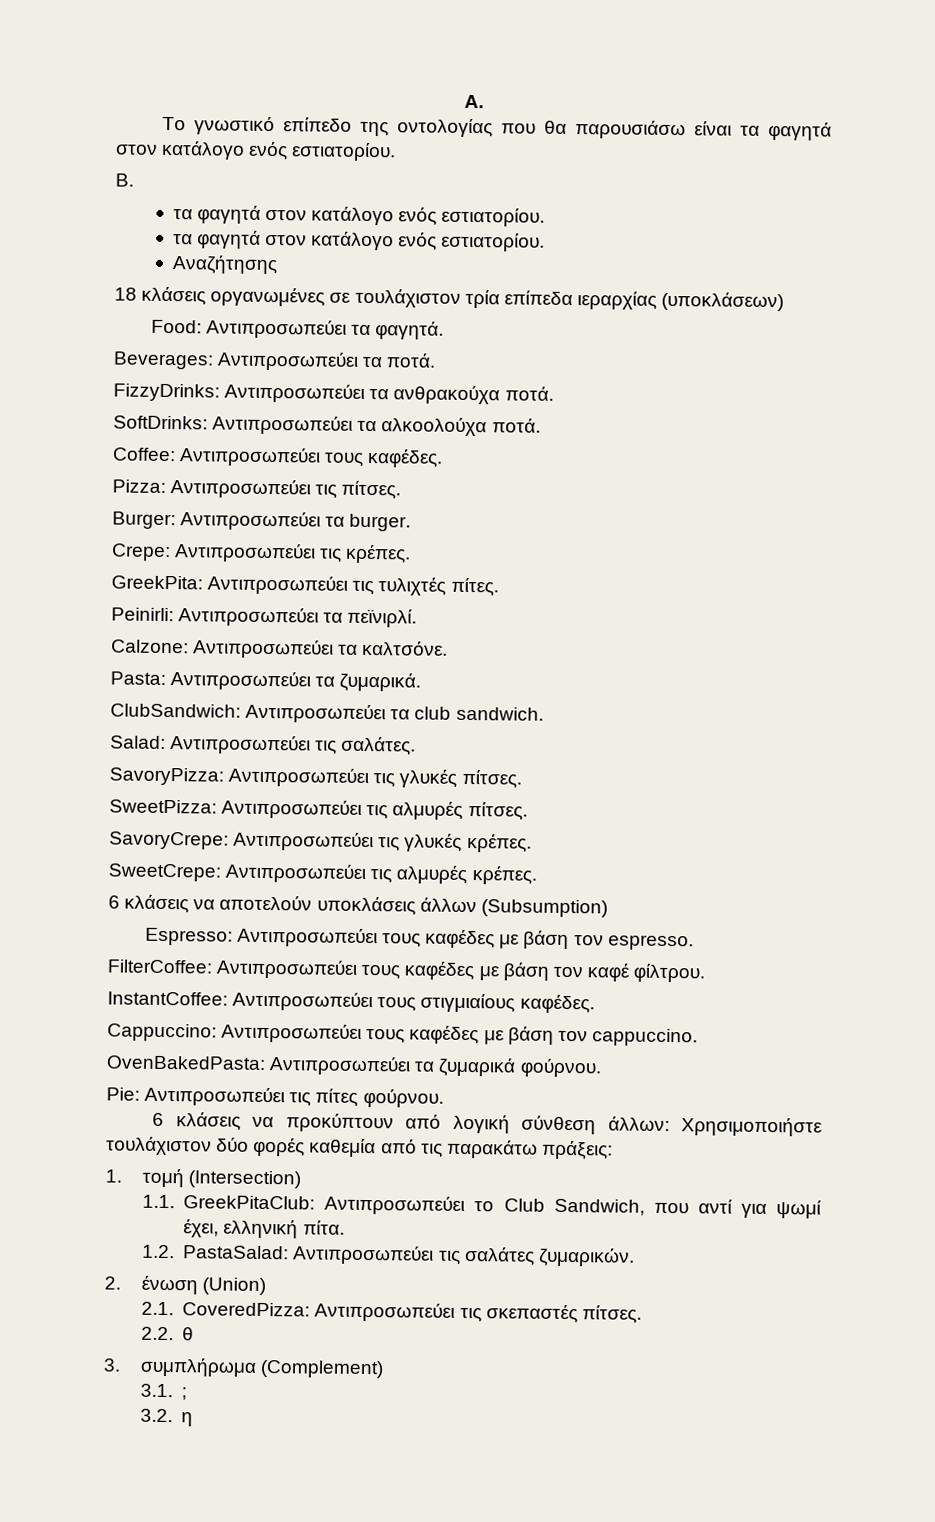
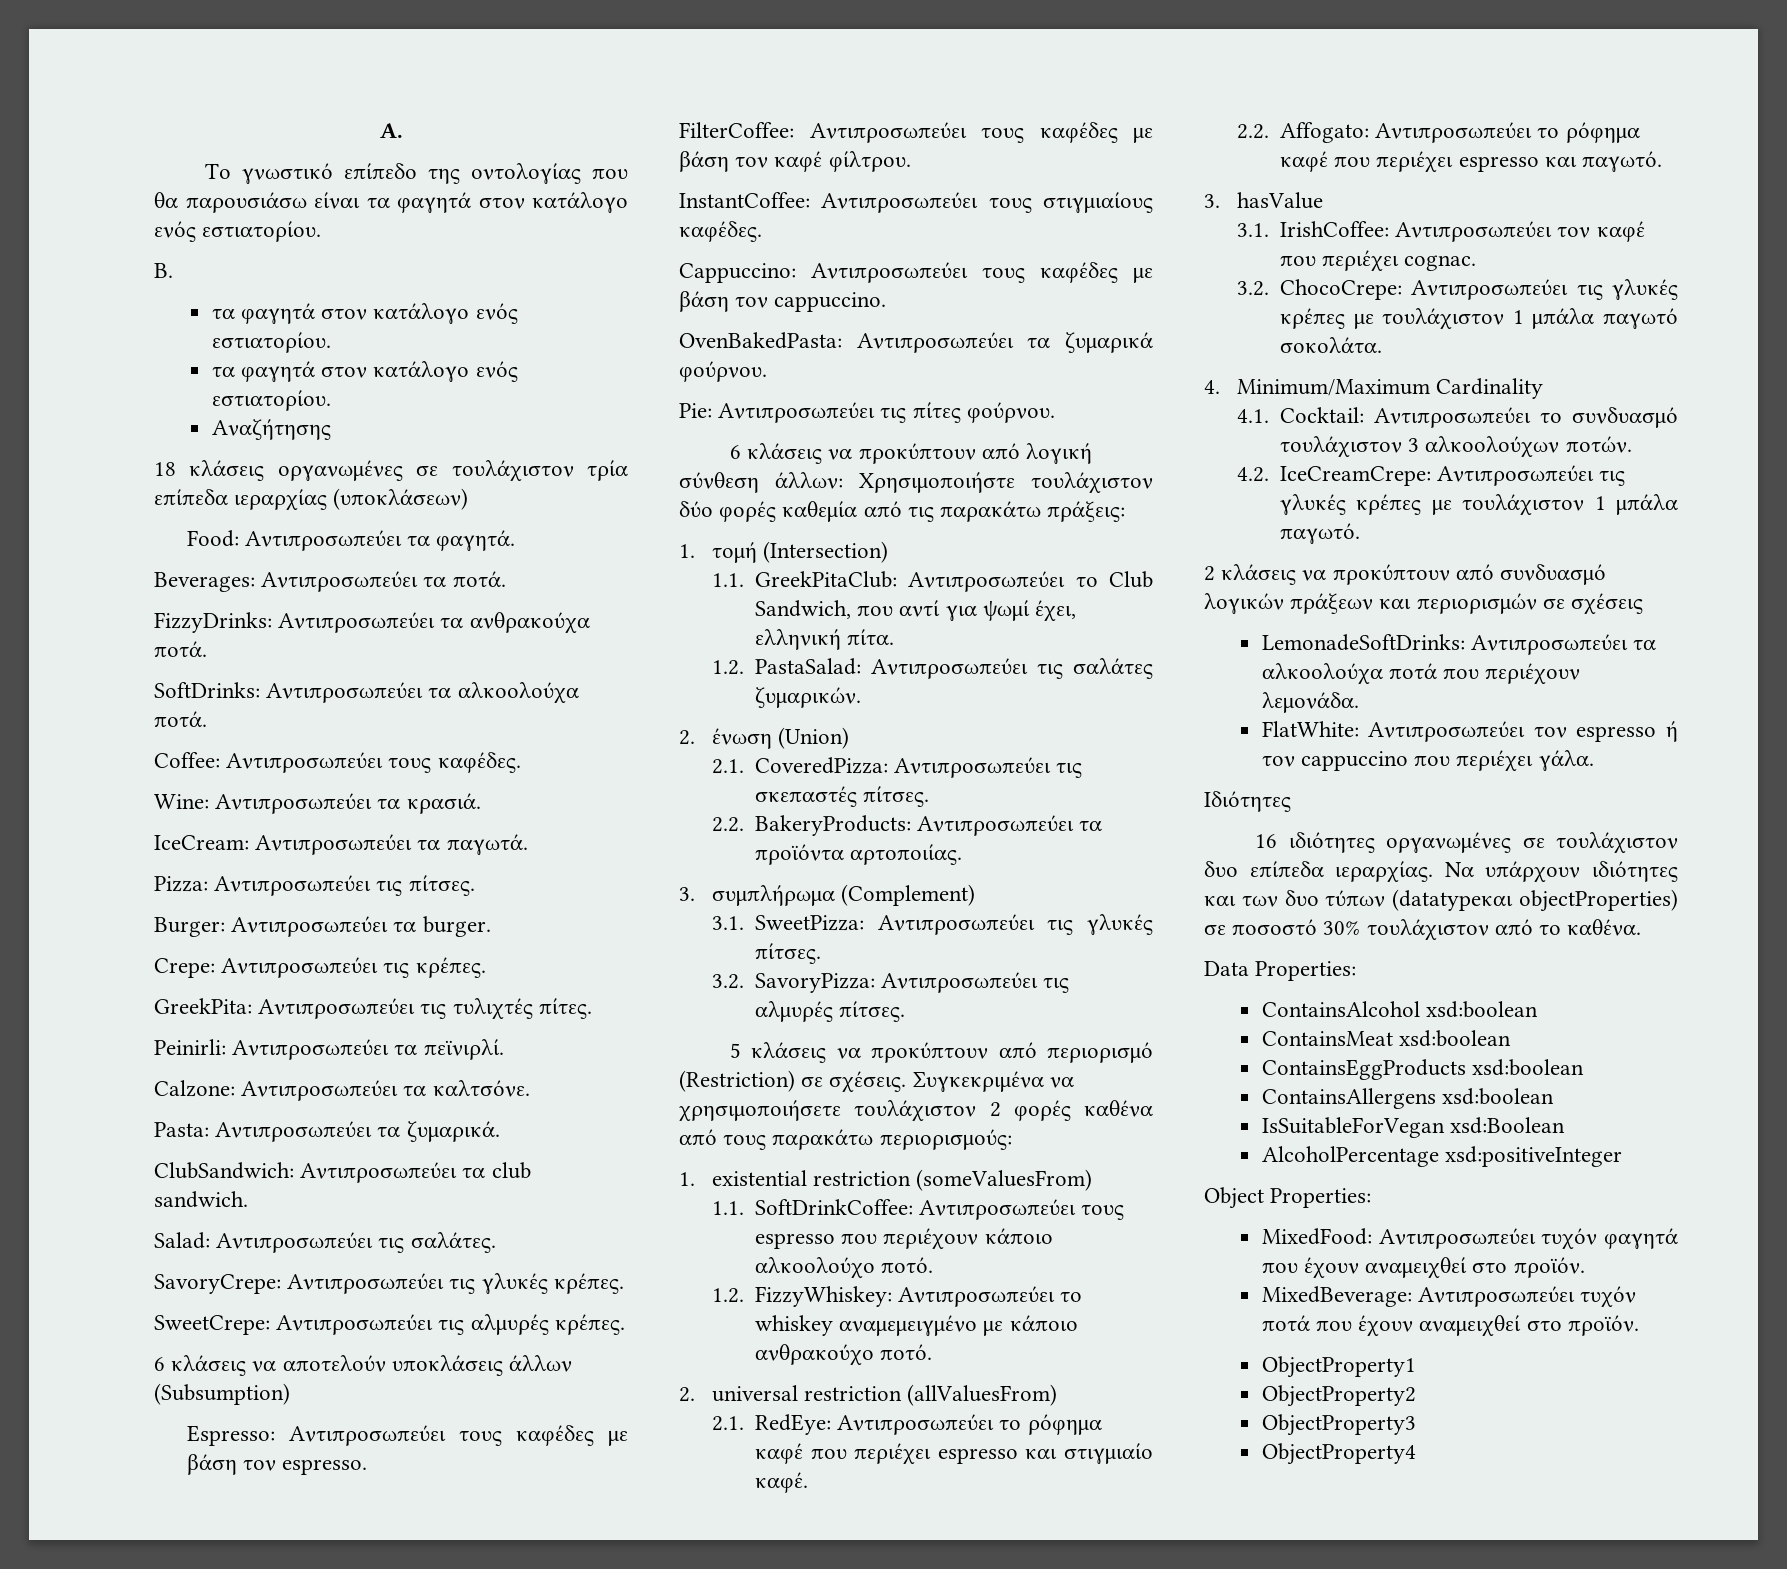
+ Wine: Αντιπροσωπεύει τα κρασιά.
+ IceCream: Αντιπροσωπεύει τα παγωτά.
- SavoryPizza: Αντιπροσωπεύει τις γλυκές πίτσες.
- SweetPizza: Αντιπροσωπεύει τις αλμυρές πίτσες.
- 2.2. θ
+ 2.2. BakeryProducts: Αντιπροσωπεύει τα προϊόντα αρτοποιίας.
- 3.1. ;
- 3.2. η
+ 3.1. SweetPizza: Αντιπροσωπεύει τις γλυκές πίτσες.
+ 3.2. SavoryPizza: Αντιπροσωπεύει τις αλμυρές πίτσες.
+ 5 κλάσεις να προκύπτουν από περιορισμό (Restriction) σε σχέσεις. Συγκεκριμένα να χρησιμοποιήσετε τουλάχιστον 2 φορές καθένα από τους παρακάτω περιορισμούς:
+ 1. existential restriction (someValuesFrom)
+ 1.1. SoftDrinkCoffee: Αντιπροσωπεύει τους espresso που περιέχουν κάποιο αλκοολούχο ποτό.
+ 1.2. FizzyWhiskey: Αντιπροσωπεύει το whiskey αναμεμειγμένο με κάποιο ανθρακούχο ποτό.
+ 2. universal restriction (allValuesFrom)
+ 2.1. RedEye: Αντιπροσωπεύει το ρόφημα καφέ που περιέχει espresso και στιγμιαίο καφέ.
+ 2.2. Affogato: Αντιπροσωπεύει το ρόφημα καφέ που περιέχει espresso και παγωτό.
+ 3. hasValue
+ 3.1. IrishCoffee: Αντιπροσωπεύει τον καφέ που περιέχει cognac.
+ 3.2. ChocoCrepe: Αντιπροσωπεύει τις γλυκές κρέπες με τουλάχιστον 1 μπάλα παγωτό σοκολάτα.
+ 4. Minimum/Maximum Cardinality
+ 4.1. Cocktail: Αντιπροσωπεύει το συνδυασμό τουλάχιστον 3 αλκοολούχων ποτών.
+ 4.2. IceCreamCrepe: Αντιπροσωπεύει τις γλυκές κρέπες με τουλάχιστον 1 μπάλα παγωτό.
+ 2 κλάσεις να προκύπτουν από συνδυασμό λογικών πράξεων και περιορισμών σε σχέσεις
+ LemonadeSoftDrinks: Αντιπροσωπεύει τα αλκοολούχα ποτά που περιέχουν λεμονάδα.
+ FlatWhite: Αντιπροσωπεύει τον espresso ή τον cappuccino που περιέχει γάλα.
+ Ιδιότητες
+ 16 ιδιότητες οργανωμένες σε τουλάχιστον δυο επίπεδα ιεραρχίας. Να υπάρχουν ιδιότητες και των δυο τύπων (datatypeκαι objectProperties) σε ποσοστό 30% τουλάχιστον από το καθένα.
+ Data Properties:
+ ContainsAlcohol xsd:boolean
+ ContainsMeat xsd:boolean
+ ContainsEggProducts xsd:boolean
+ ContainsAllergens xsd:boolean
+ IsSuitableForVegan xsd:Boolean
+ AlcoholPercentage xsd:positiveInteger
+ Object Properties:
+ MixedFood: Αντιπροσωπεύει τυχόν φαγητά που έχουν αναμειχθεί στο προϊόν.
+ MixedBeverage: Αντιπροσωπεύει τυχόν ποτά που έχουν αναμειχθεί στο προϊόν.
+ ObjectProperty1
+ ObjectProperty2
+ ObjectProperty3
+ ObjectProperty4

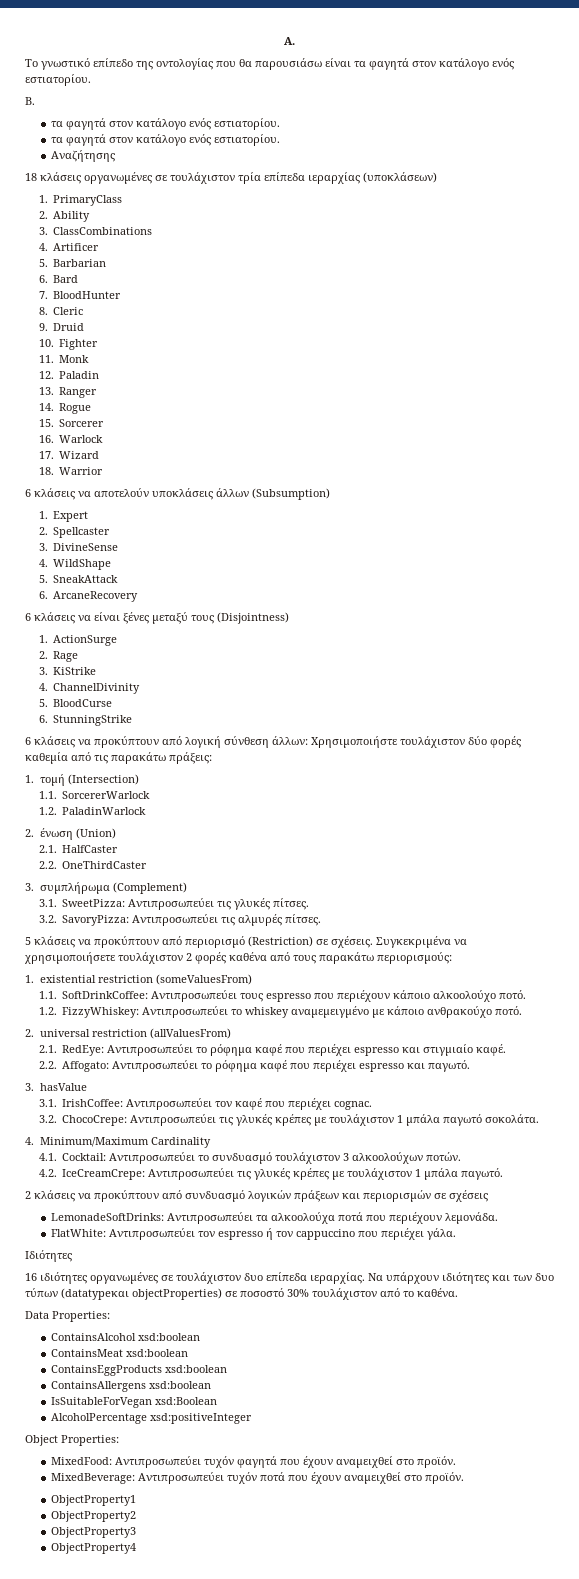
- Food: Αντιπροσωπεύει τα φαγητά.
- Beverages: Αντιπροσωπεύει τα ποτά.
- FizzyDrinks: Αντιπροσωπεύει τα ανθρακούχα ποτά.
- SoftDrinks: Αντιπροσωπεύει τα αλκοολούχα ποτά.
- Coffee: Αντιπροσωπεύει τους καφέδες.
- Wine: Αντιπροσωπεύει τα κρασιά.
- IceCream: Αντιπροσωπεύει τα παγωτά.
- Pizza: Αντιπροσωπεύει τις πίτσες.
- Burger: Αντιπροσωπεύει τα burger.
- Crepe: Αντιπροσωπεύει τις κρέπες.
- GreekPita: Αντιπροσωπεύει τις τυλιχτές πίτες.
- Peinirli: Αντιπροσωπεύει τα πεϊνιρλί.
- Calzone: Αντιπροσωπεύει τα καλτσόνε.
- Pasta: Αντιπροσωπεύει τα ζυμαρικά.
- ClubSandwich: Αντιπροσωπεύει τα club sandwich.
- Salad: Αντιπροσωπεύει τις σαλάτες.
- SavoryCrepe: Αντιπροσωπεύει τις γλυκές κρέπες.
- SweetCrepe: Αντιπροσωπεύει τις αλμυρές κρέπες.
+ 1. PrimaryClass
+ 2. Ability
+ 3. ClassCombinations
+ 4. Artificer
+ 5. Barbarian
+ 6. Bard
+ 7. BloodHunter
+ 8. Cleric
+ 9. Druid
+ 10. Fighter
+ 11. Monk
+ 12. Paladin
+ 13. Ranger
+ 14. Rogue
+ 15. Sorcerer
+ 16. Warlock
+ 17. Wizard
+ 18. Warrior
- Espresso: Αντιπροσωπεύει τους καφέδες με βάση τον espresso.
- FilterCoffee: Αντιπροσωπεύει τους καφέδες με βάση τον καφέ φίλτρου.
- InstantCoffee: Αντιπροσωπεύει τους στιγμιαίους καφέδες.
- Cappuccino: Αντιπροσωπεύει τους καφέδες με βάση τον cappuccino.
- OvenBakedPasta: Αντιπροσωπεύει τα ζυμαρικά φούρνου.
- Pie: Αντιπροσωπεύει τις πίτες φούρνου.
+ 1. Expert
+ 2. Spellcaster
+ 3. DivineSense
+ 4. WildShape
+ 5. SneakAttack
+ 6. ArcaneRecovery
+ 6 κλάσεις να είναι ξένες μεταξύ τους (Disjointness)
+ 1. ActionSurge
+ 2. Rage
+ 3. KiStrike
+ 4. ChannelDivinity
+ 5. BloodCurse
+ 6. StunningStrike
- 1.1. GreekPitaClub: Αντιπροσωπεύει το Club Sandwich, που αντί για ψωμί έχει, ελληνική πίτα.
- 1.2. PastaSalad: Αντιπροσωπεύει τις σαλάτες ζυμαρικών.
+ 1.1. SorcererWarlock
+ 1.2. PaladinWarlock
  2. ένωση (Union)
- 2.1. CoveredPizza: Αντιπροσωπεύει τις σκεπαστές πίτσες.
- 2.2. BakeryProducts: Αντιπροσωπεύει τα προϊόντα αρτοποιίας.
+ 2.1. HalfCaster
+ 2.2. OneThirdCaster

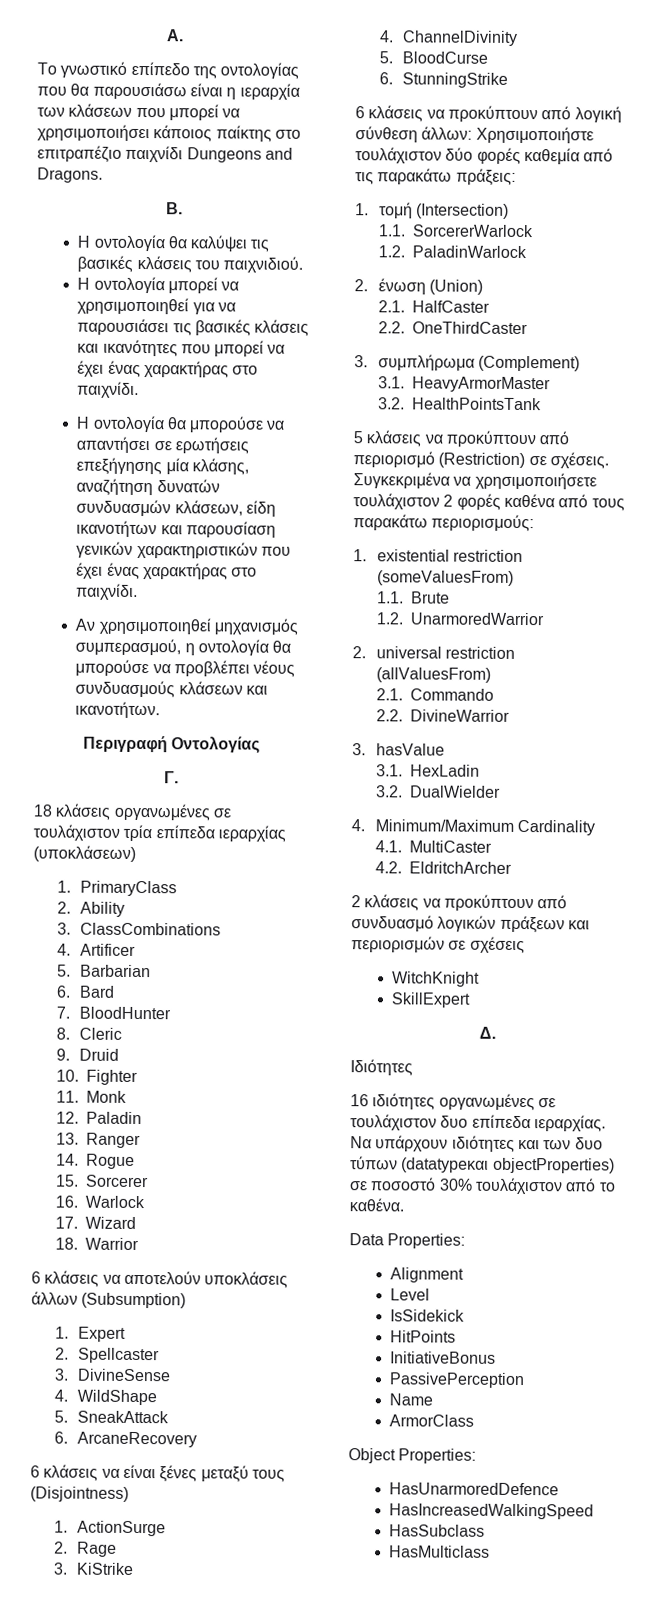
- Το γνωστικό επίπεδο της οντολογίας που θα παρουσιάσω είναι τα φαγητά στον κατάλογο ενός εστιατορίου.
+ Το γνωστικό επίπεδο της οντολογίας που θα παρουσιάσω είναι η ιεραρχία των κλάσεων που μπορεί να χρησιμοποιήσει κάποιος παίκτης στο επιτραπέζιο παιχνίδι Dungeons and Dragons.
  Β.
- τα φαγητά στον κατάλογο ενός εστιατορίου.
- τα φαγητά στον κατάλογο ενός εστιατορίου.
- Αναζήτησης
+ Η οντολογία θα καλύψει τις βασικές κλάσεις του παιχνιδιού.
+ Η οντολογία μπορεί να χρησιμοποιηθεί για να παρουσιάσει τις βασικές κλάσεις και ικανότητες που μπορεί να έχει ένας χαρακτήρας στο παιχνίδι.
+ Η οντολογία θα μπορούσε να απαντήσει σε ερωτήσεις επεξήγησης μία κλάσης, αναζήτηση δυνατών συνδυασμών κλάσεων, είδη ικανοτήτων και παρουσίαση γενικών χαρακτηριστικών που έχει ένας χαρακτήρας στο παιχνίδι.
+ Αν χρησιμοποιηθεί μηχανισμός συμπερασμού, η οντολογία θα μπορούσε να προβλέπει νέους συνδυασμούς κλάσεων και ικανοτήτων.
+ Περιγραφή Οντολογίας
+ Γ.
- 3.1. SweetPizza: Αντιπροσωπεύει τις γλυκές πίτσες.
- 3.2. SavoryPizza: Αντιπροσωπεύει τις αλμυρές πίτσες.
+ 3.1. HeavyArmorMaster
+ 3.2. HealthPointsTank
- 1.1. SoftDrinkCoffee: Αντιπροσωπεύει τους espresso που περιέχουν κάποιο αλκοολούχο ποτό.
- 1.2. FizzyWhiskey: Αντιπροσωπεύει το whiskey αναμεμειγμένο με κάποιο ανθρακούχο ποτό.
+ 1.1. Brute
+ 1.2. UnarmoredWarrior
- 2.1. RedEye: Αντιπροσωπεύει το ρόφημα καφέ που περιέχει espresso και στιγμιαίο καφέ.
- 2.2. Affogato: Αντιπροσωπεύει το ρόφημα καφέ που περιέχει espresso και παγωτό.
+ 2.1. Commando
+ 2.2. DivineWarrior
  3. hasValue
- 3.1. IrishCoffee: Αντιπροσωπεύει τον καφέ που περιέχει cognac.
- 3.2. ChocoCrepe: Αντιπροσωπεύει τις γλυκές κρέπες με τουλάχιστον 1 μπάλα παγωτό σοκολάτα.
+ 3.1. HexLadin
+ 3.2. DualWielder
  4. Minimum/Maximum Cardinality
- 4.1. Cocktail: Αντιπροσωπεύει το συνδυασμό τουλάχιστον 3 αλκοολούχων ποτών.
- 4.2. IceCreamCrepe: Αντιπροσωπεύει τις γλυκές κρέπες με τουλάχιστον 1 μπάλα παγωτό.
+ 4.1. MultiCaster
+ 4.2. EldritchArcher
- LemonadeSoftDrinks: Αντιπροσωπεύει τα αλκοολούχα ποτά που περιέχουν λεμονάδα.
- FlatWhite: Αντιπροσωπεύει τον espresso ή τον cappuccino που περιέχει γάλα.
+ WitchKnight
+ SkillExpert
+ Δ.
- ContainsAlcohol xsd:boolean
- ContainsMeat xsd:boolean
- ContainsEggProducts xsd:boolean
- ContainsAllergens xsd:boolean
- IsSuitableForVegan xsd:Boolean
- AlcoholPercentage xsd:positiveInteger
+ Alignment
+ Level
+ IsSidekick
+ HitPoints
+ InitiativeBonus
+ PassivePerception
+ Name
+ ArmorClass
  Object Properties:
- MixedFood: Αντιπροσωπεύει τυχόν φαγητά που έχουν αναμειχθεί στο προϊόν.
- MixedBeverage: Αντιπροσωπεύει τυχόν ποτά που έχουν αναμειχθεί στο προϊόν.
- ObjectProperty1
- ObjectProperty2
- ObjectProperty3
- ObjectProperty4
+ HasUnarmoredDefence
+ HasIncreasedWalkingSpeed
+ HasSubclass
+ HasMulticlass

